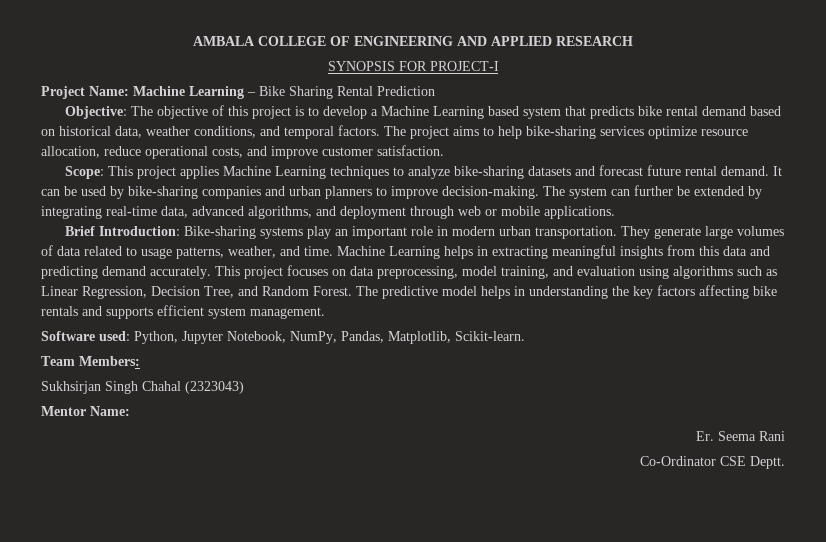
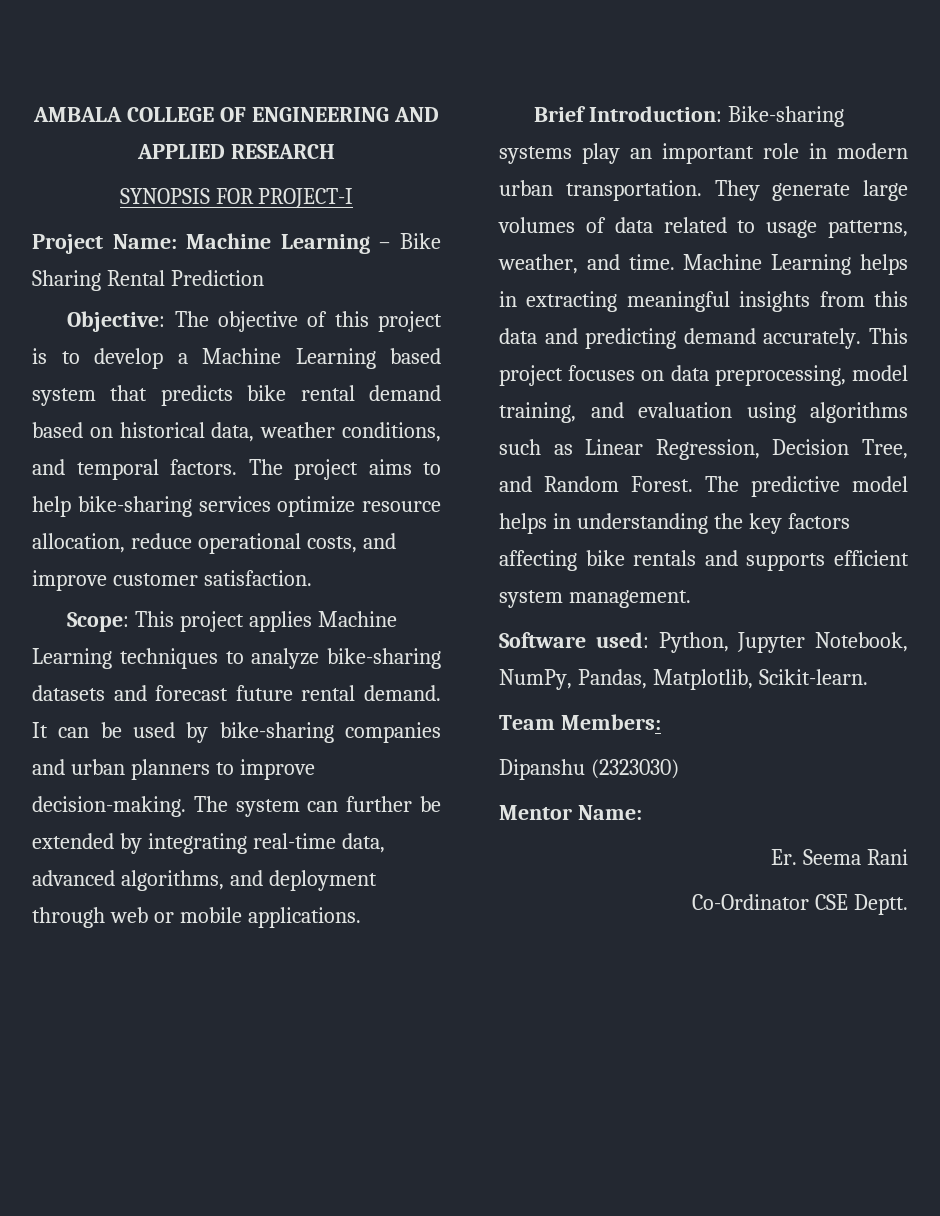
- Sukhsirjan Singh Chahal (2323043)
+ Dipanshu (2323030)

